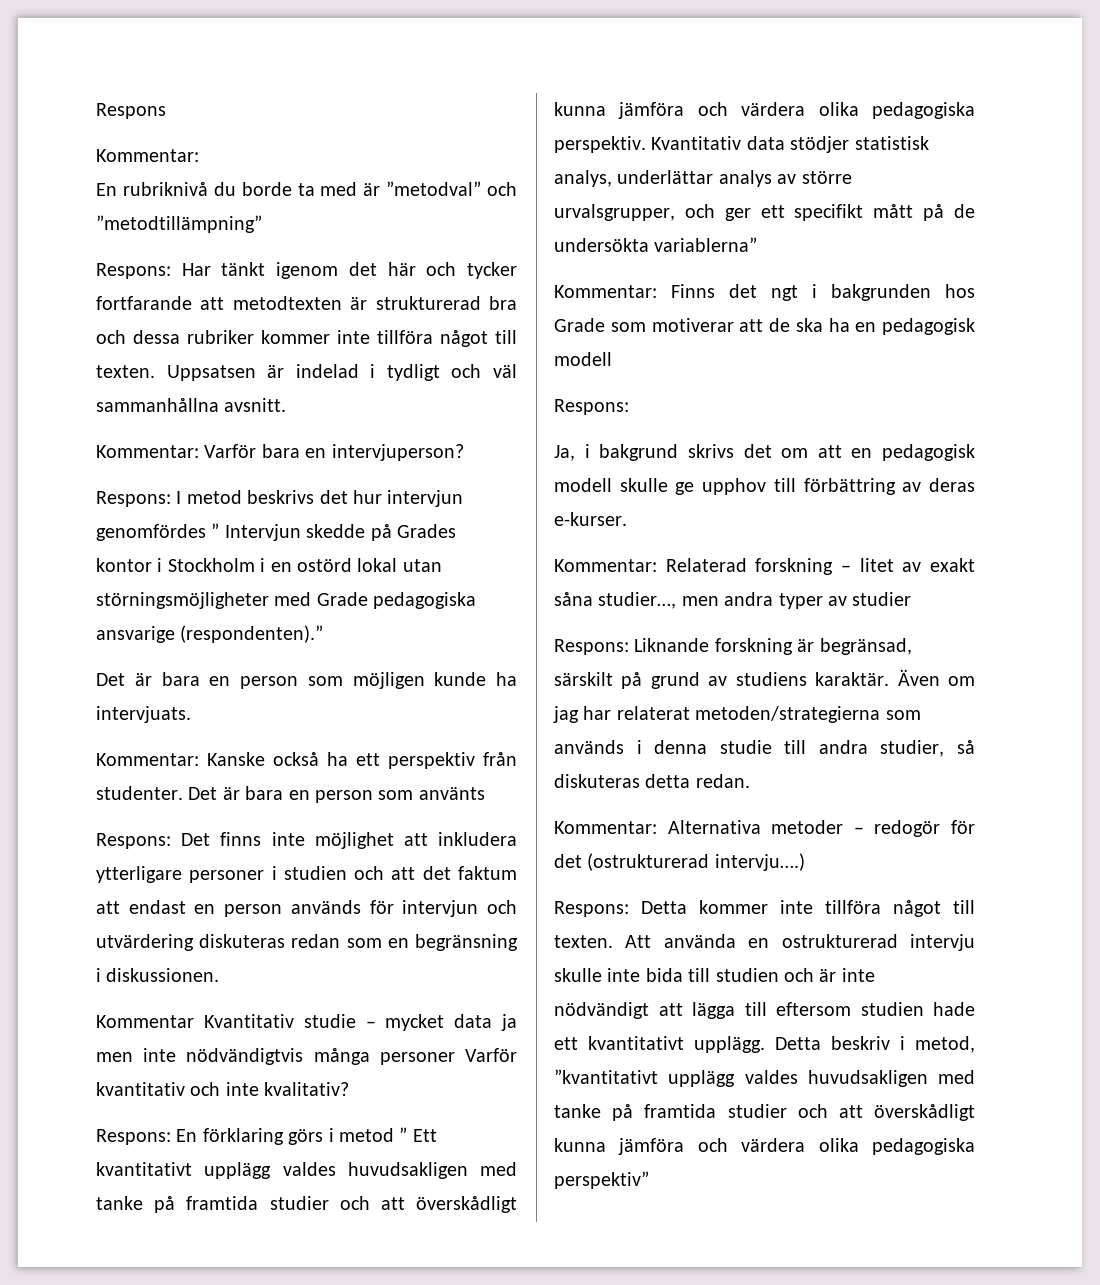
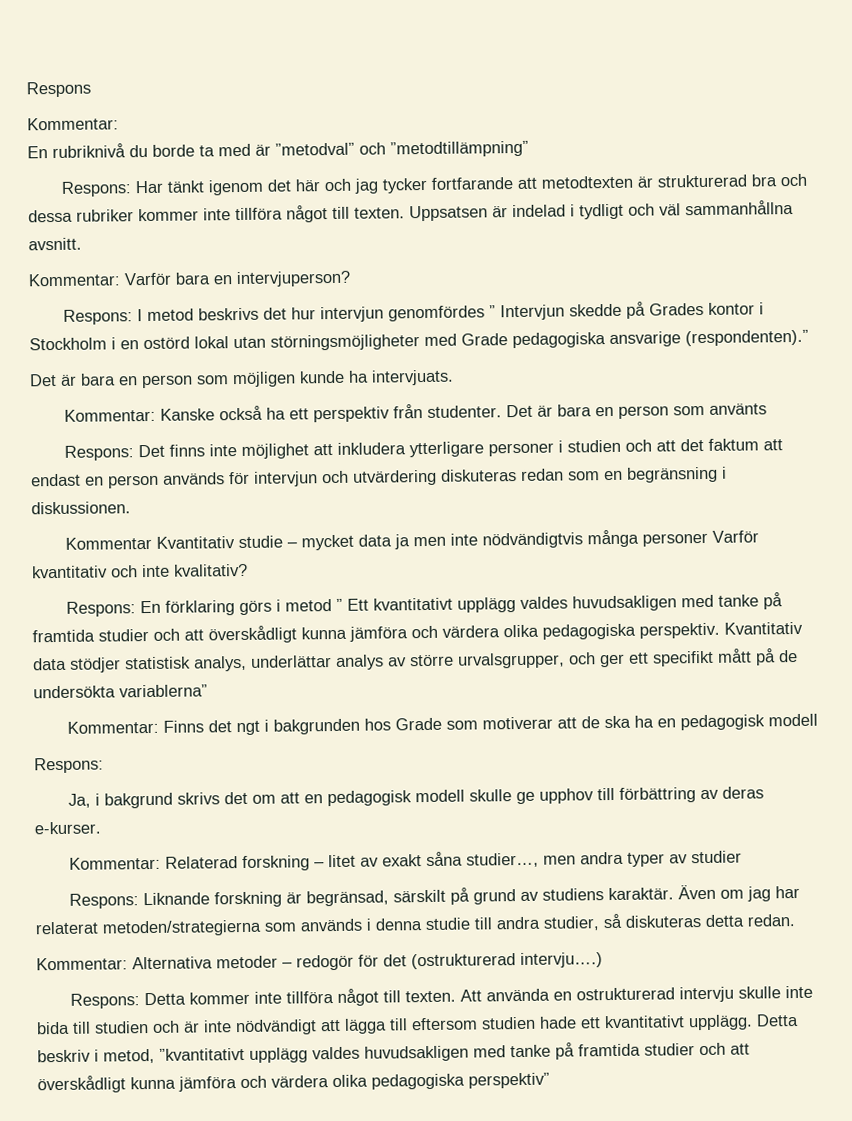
- Respons: Har tänkt igenom det här och tycker fortfarande att metodtexten är strukturerad bra och dessa rubriker kommer inte tillföra något till texten.
+ Respons: Har tänkt igenom det här och jag tycker fortfarande att metodtexten är strukturerad bra och dessa rubriker kommer inte tillföra något till texten.

